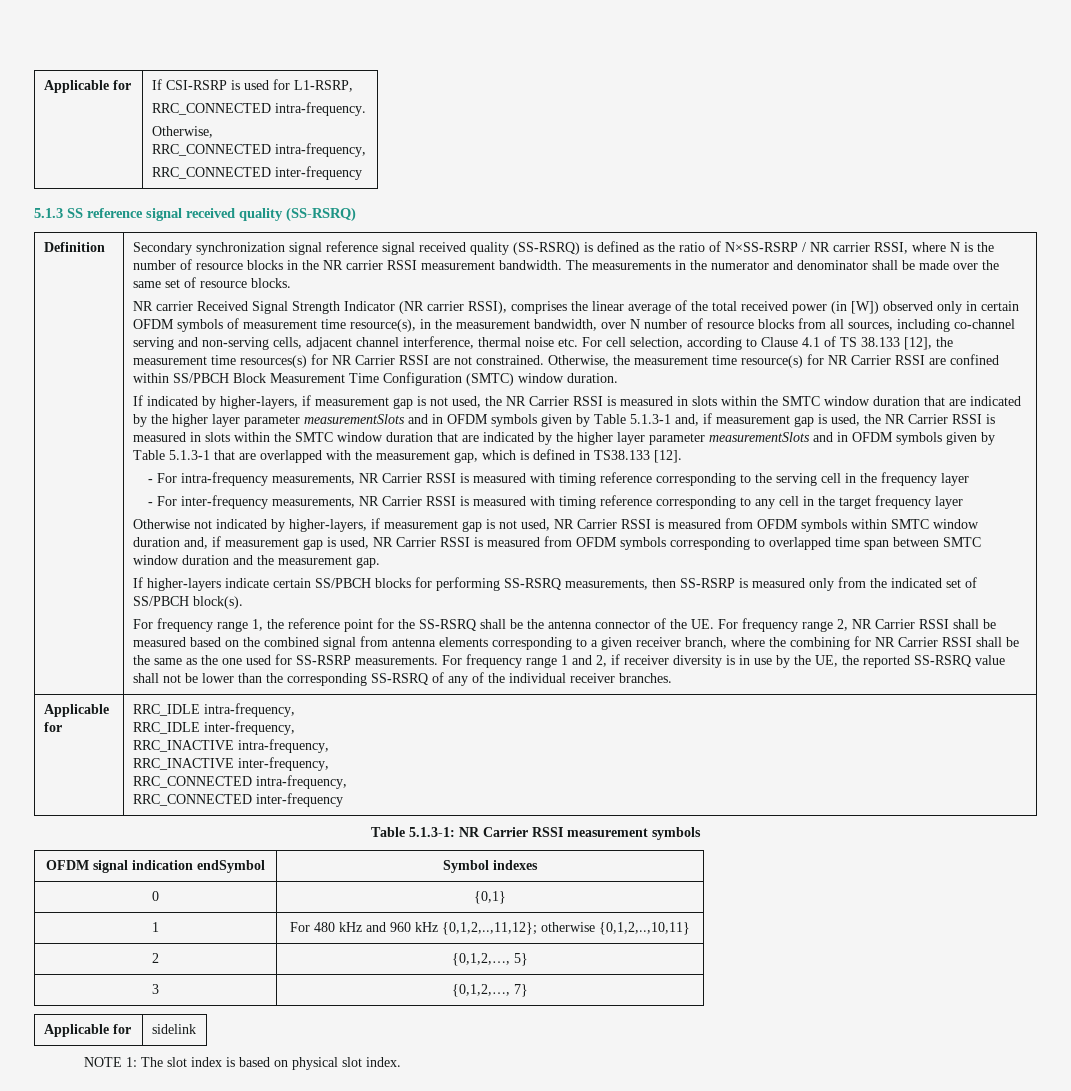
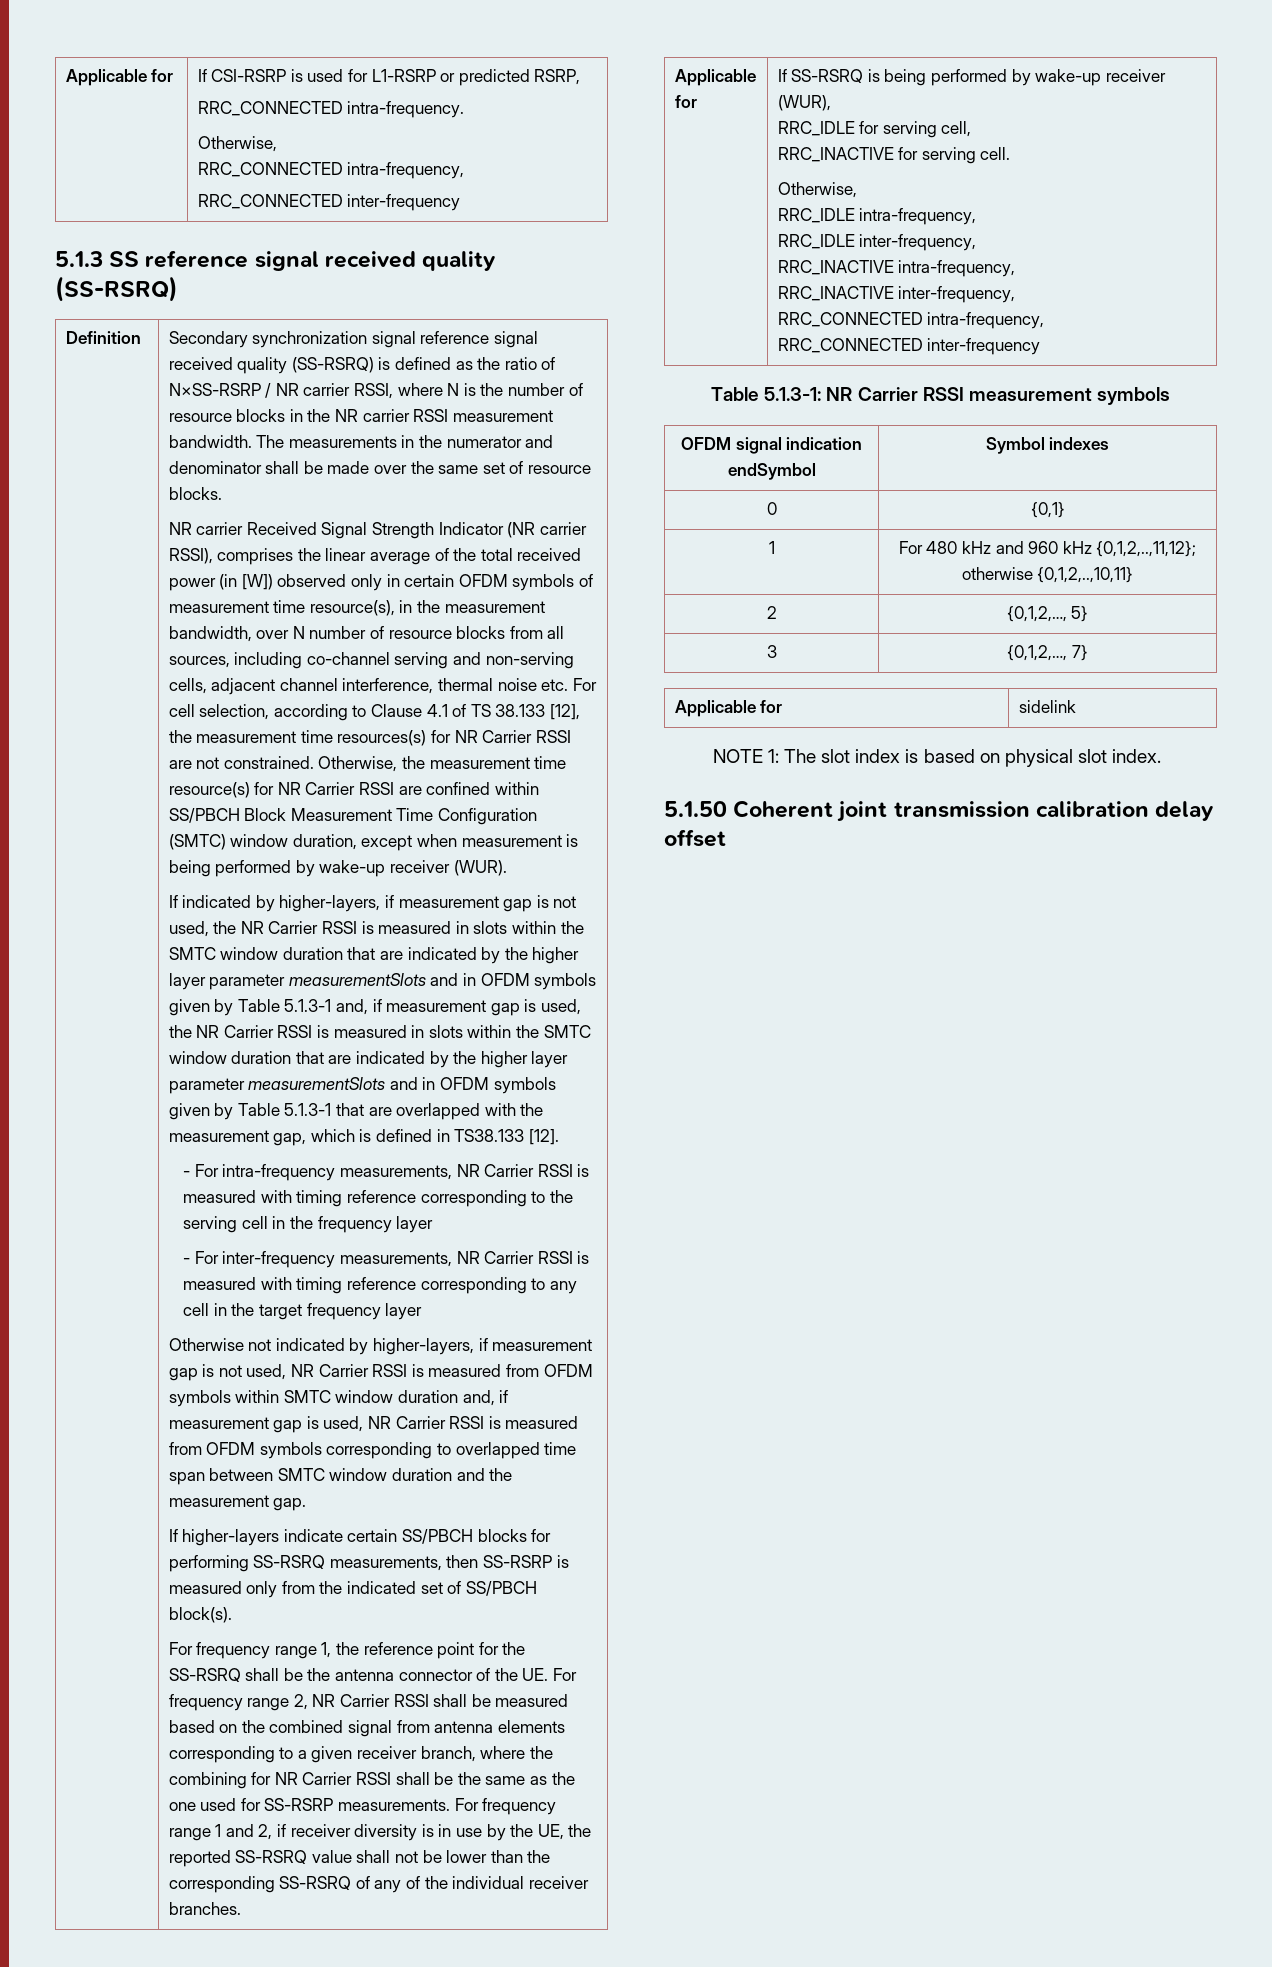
- Applicable for | If CSI-RSRP is used for L1-RSRP,
+ Applicable for | If CSI-RSRP is used for L1-RSRP or predicted RSRP,
- Otherwise, the measurement time resource(s) for NR Carrier RSSI are confined within SS/PBCH Block Measurement Time Configuration (SMTC) window duration.
+ Otherwise, the measurement time resource(s) for NR Carrier RSSI are confined within SS/PBCH Block Measurement Time Configuration (SMTC) window duration, except when measurement is being performed by wake-up receiver (WUR).
- Applicable for | RRC_IDLE intra-frequency,
+ Applicable for | If SS-RSRQ is being performed by wake-up receiver (WUR),
+ RRC_IDLE for serving cell,
+ RRC_INACTIVE for serving cell.
+ Otherwise,
+ RRC_IDLE intra-frequency,
+ 5.1.50 Coherent joint transmission calibration delay offset

